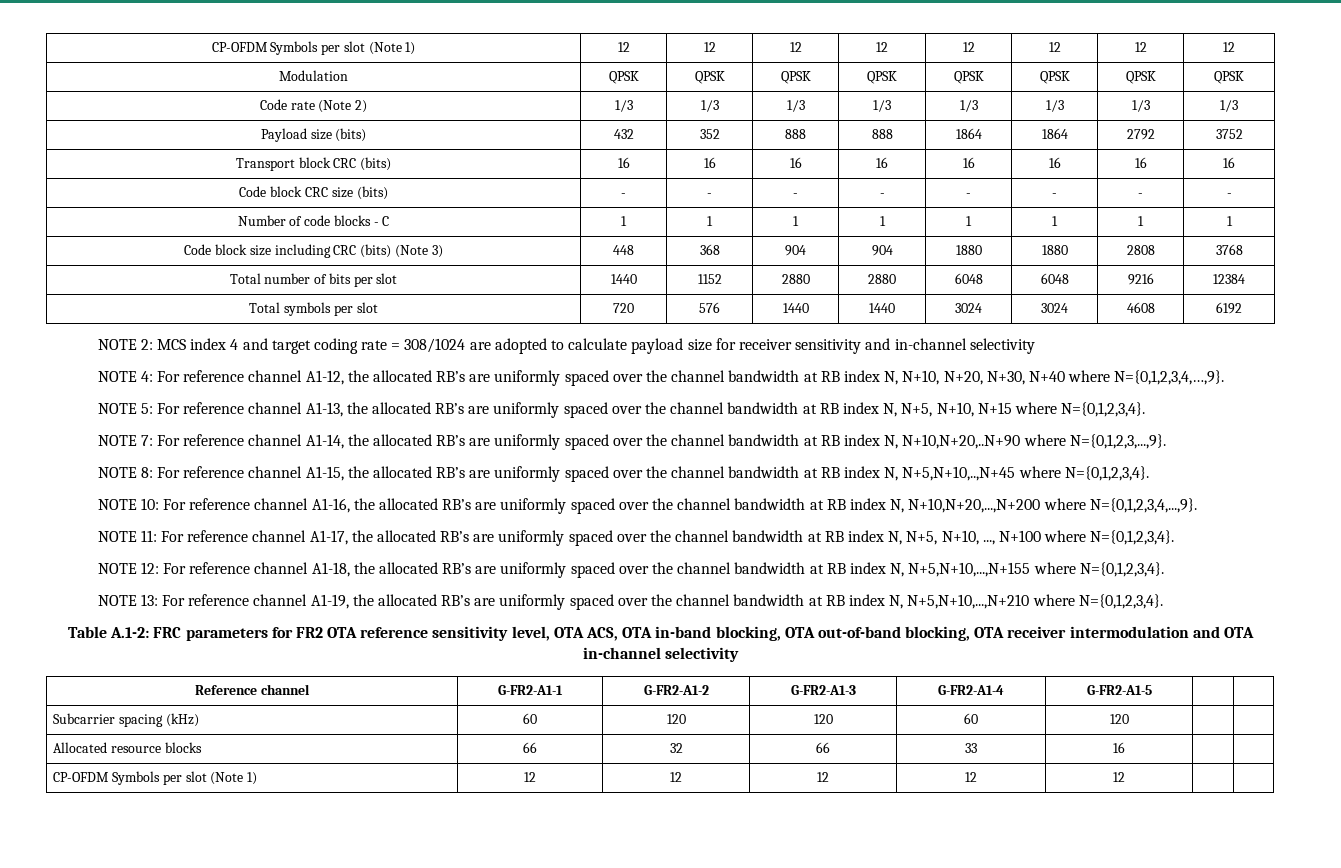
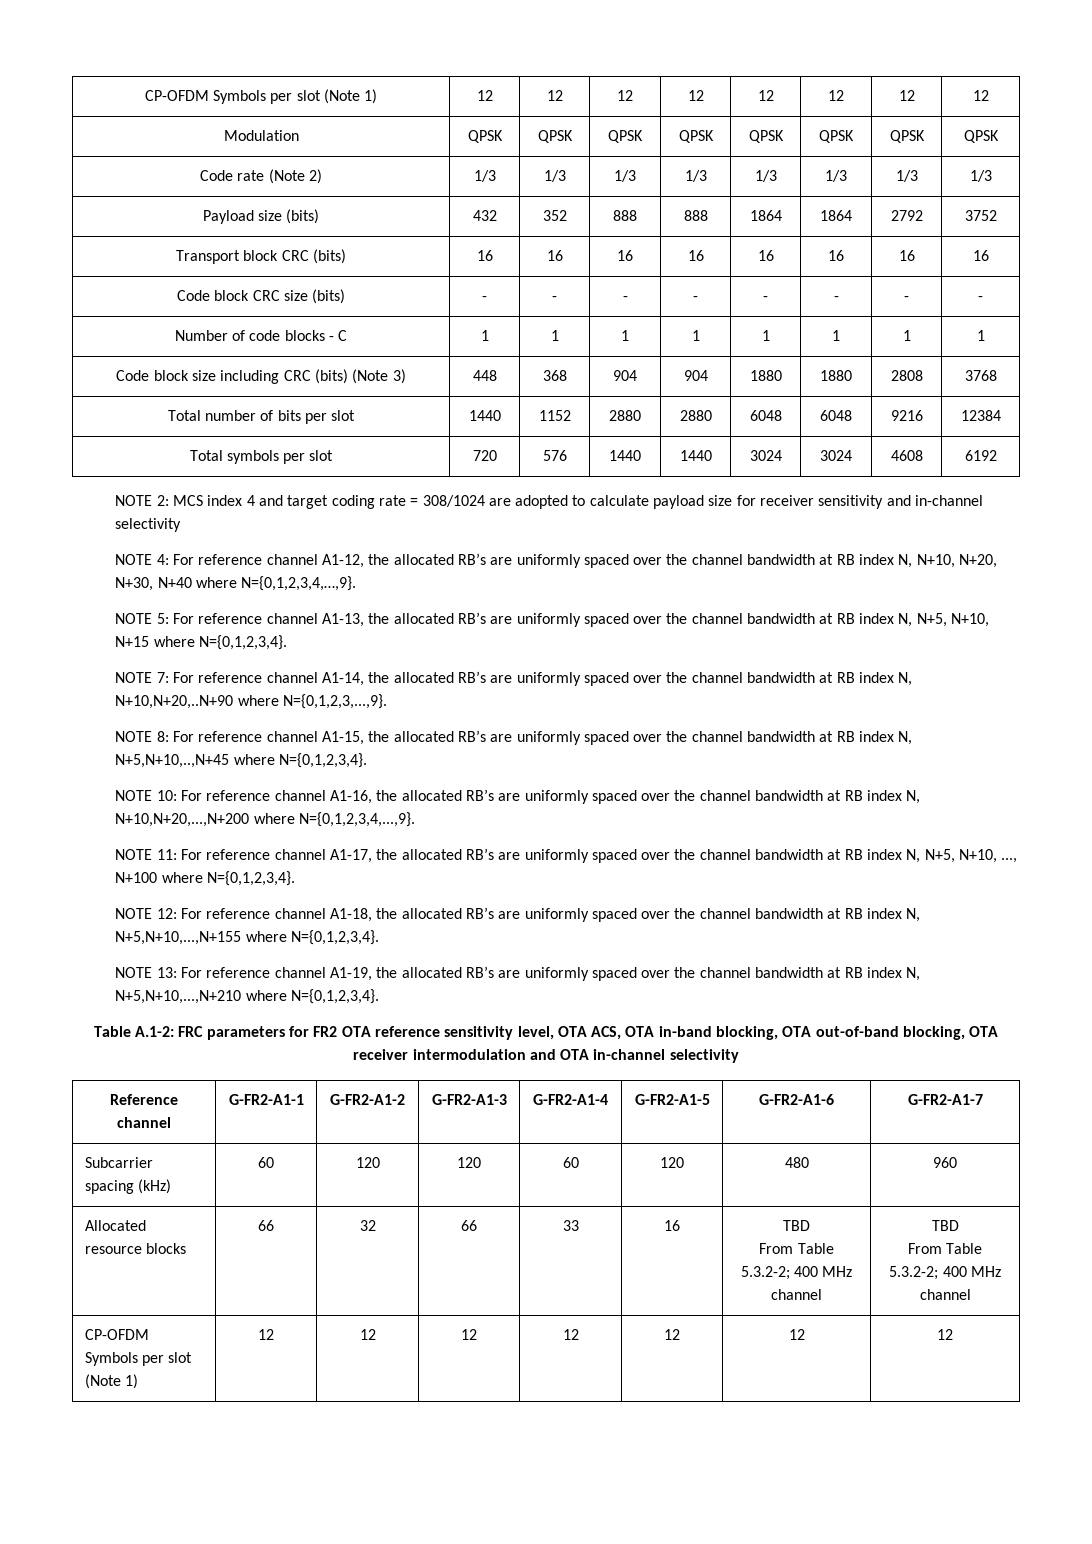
- Reference channel | G-FR2-A1-1 | G-FR2-A1-2 | G-FR2-A1-3 | G-FR2-A1-4 | G-FR2-A1-5 | |
+ Reference channel | G-FR2-A1-1 | G-FR2-A1-2 | G-FR2-A1-3 | G-FR2-A1-4 | G-FR2-A1-5 | G-FR2-A1-6 | G-FR2-A1-7
- Subcarrier spacing (kHz) | 60 | 120 | 120 | 60 | 120 | |
+ Subcarrier spacing (kHz) | 60 | 120 | 120 | 60 | 120 | 480 | 960
- Allocated resource blocks | 66 | 32 | 66 | 33 | 16 | |
- CP-OFDM Symbols per slot (Note 1) | 12 | 12 | 12 | 12 | 12 | |
+ Allocated resource blocks | 66 | 32 | 66 | 33 | 16 | TBD
+ From Table 5.3.2-2; 400 MHz channel | TBD
+ From Table 5.3.2-2; 400 MHz channel
+ CP-OFDM Symbols per slot (Note 1) | 12 | 12 | 12 | 12 | 12 | 12 | 12

